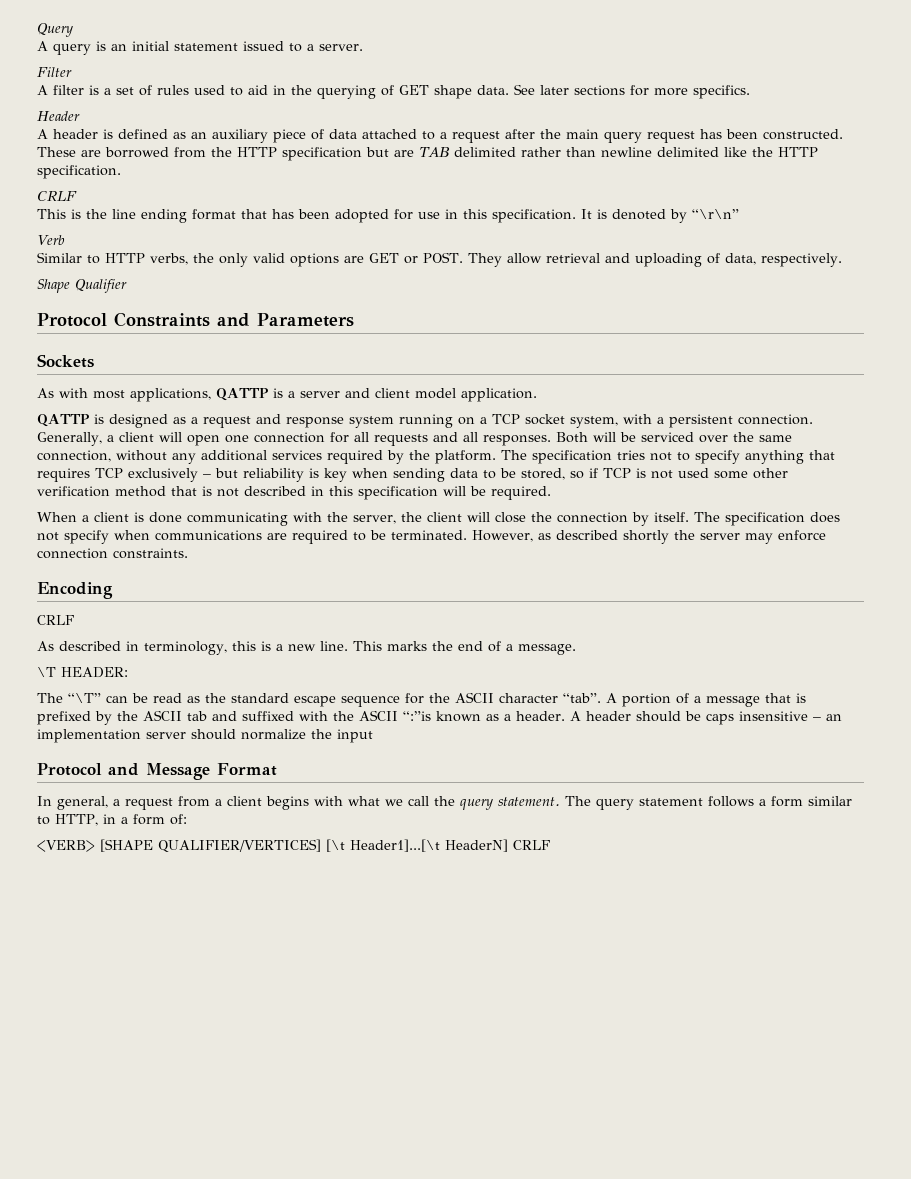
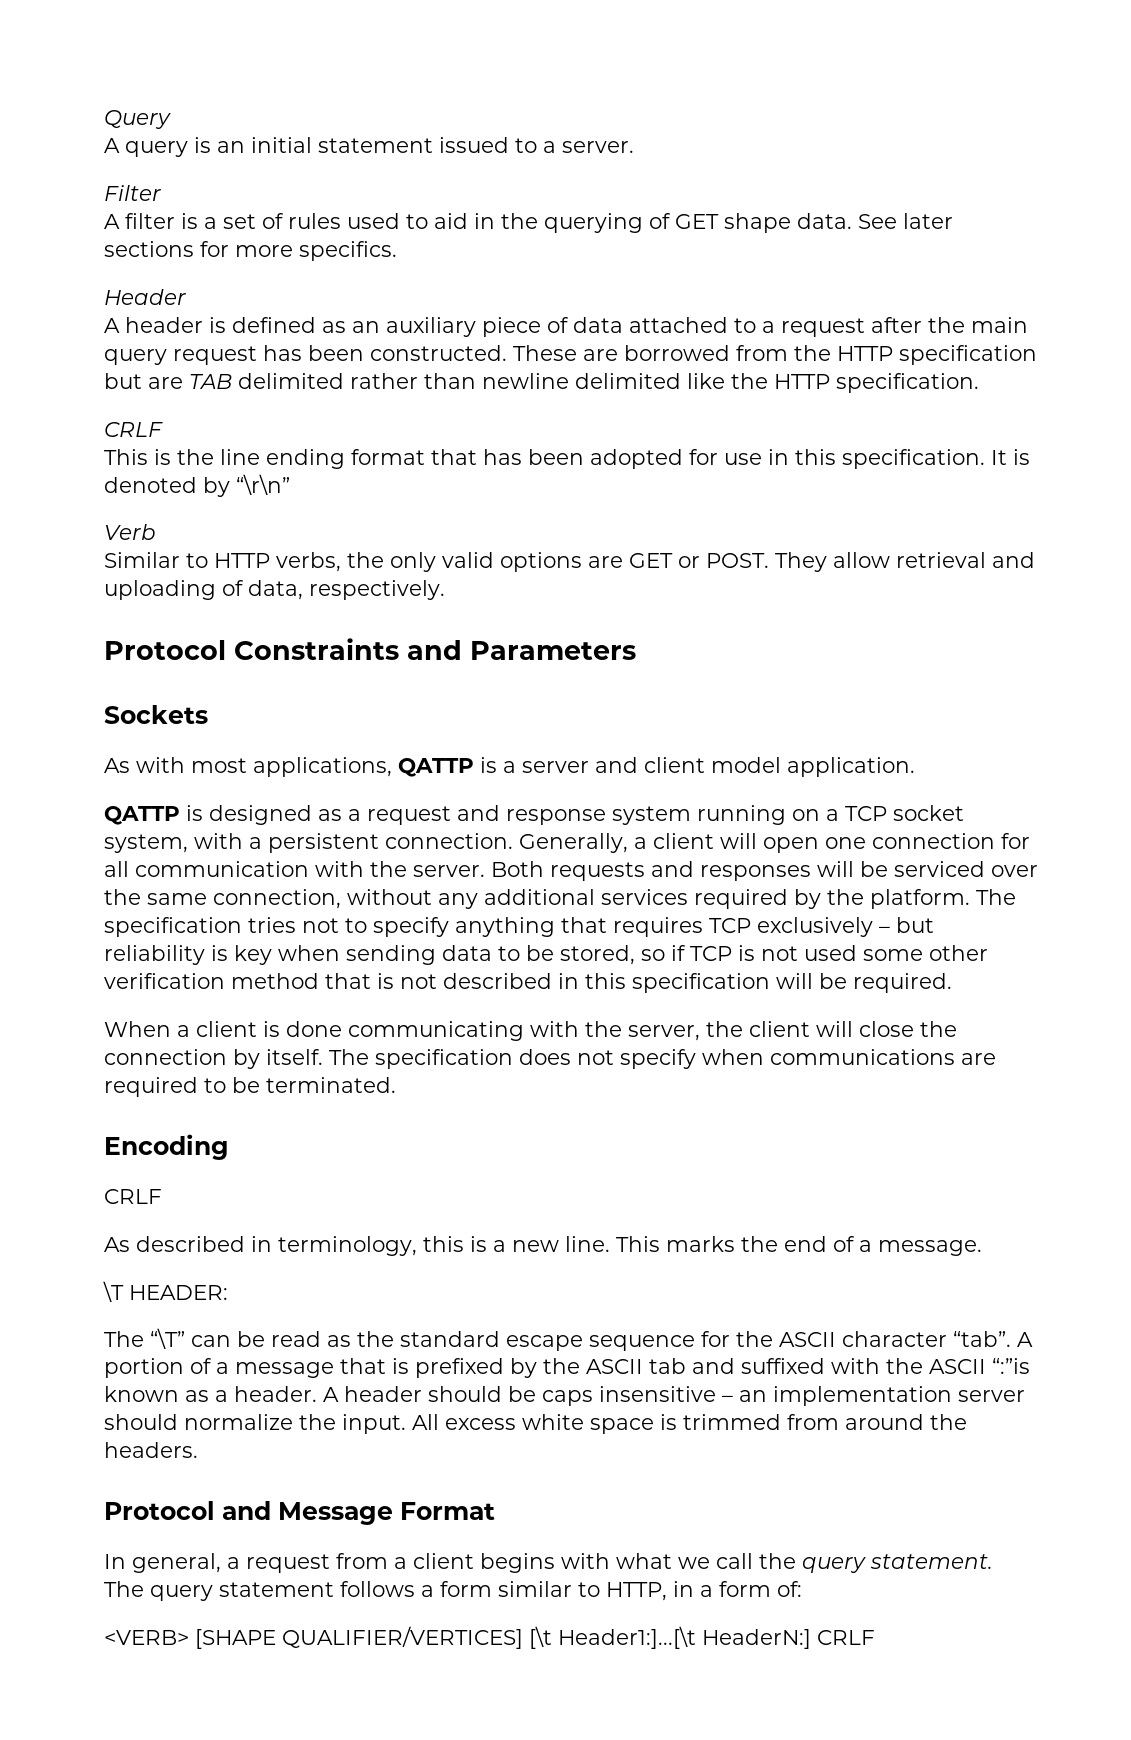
- Shape Qualifier
- Generally, a client will open one connection for all requests and all responses. Both will be serviced over the same connection, without any additional services required by the platform.
+ Generally, a client will open one connection for all communication with the server. Both requests and responses will be serviced over the same connection, without any additional services required by the platform.
- However, as described shortly the server may enforce connection constraints.
- A header should be caps insensitive – an implementation server should normalize the input
+ A header should be caps insensitive – an implementation server should normalize the input. All excess white space is trimmed from around the headers.
- <VERB> [SHAPE QUALIFIER/VERTICES] [\t Header1]...[\t HeaderN] CRLF
+ <VERB> [SHAPE QUALIFIER/VERTICES] [\t Header1:]...[\t HeaderN:] CRLF

